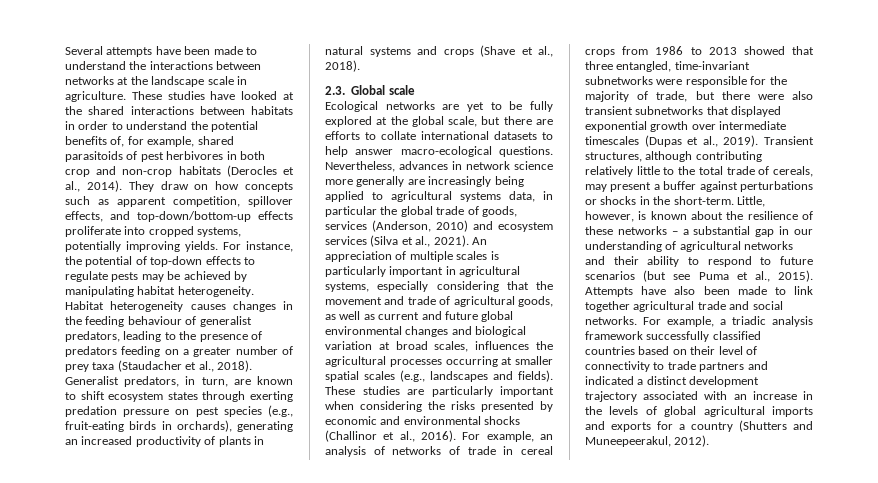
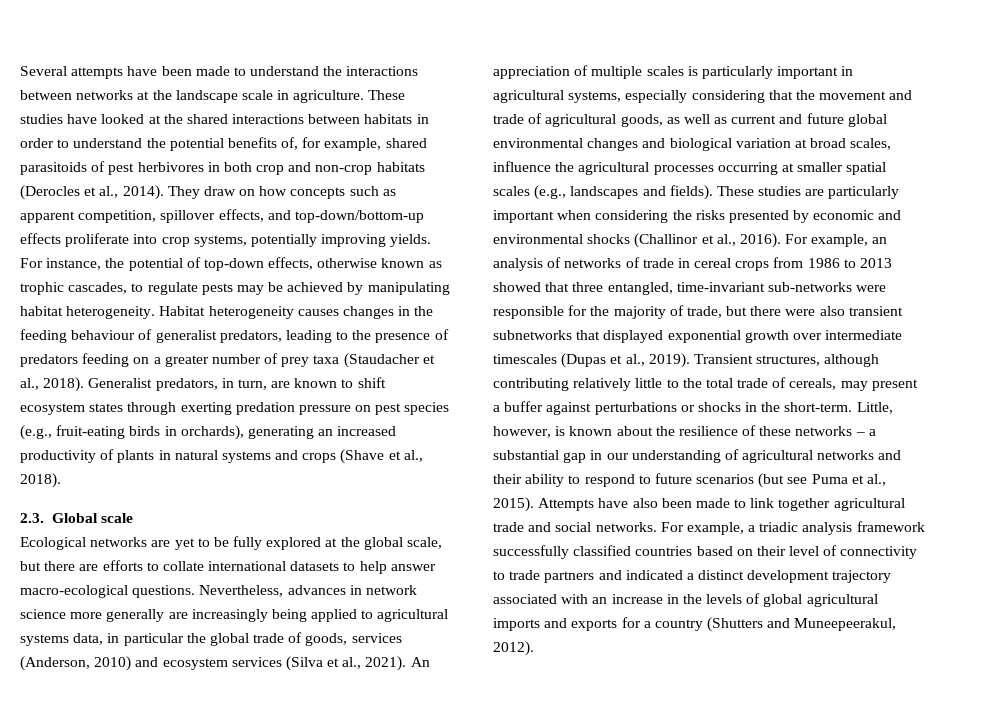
- They draw on how concepts such as apparent competition, spillover effects, and top-down/bottom-up effects proliferate into cropped systems, potentially improving yields.
+ They draw on how concepts such as apparent competition, spillover effects, and top-down/bottom-up effects proliferate into crop systems, potentially improving yields.
- For instance, the potential of top-down effects to regulate pests may be achieved by manipulating habitat heterogeneity.
+ For instance, the potential of top-down effects, otherwise known as trophic cascades, to regulate pests may be achieved by manipulating habitat heterogeneity.
- An appreciation of multiple scales is particularly important in agricultural systems, especially considering that the movement and trade of agricultural goods, as well as current and future global environmental changes and biological variation at broad scales, influences the agricultural processes occurring at smaller spatial scales (e.g., landscapes and fields).
+ An appreciation of multiple scales is particularly important in agricultural systems, especially considering that the movement and trade of agricultural goods, as well as current and future global environmental changes and biological variation at broad scales, influence the agricultural processes occurring at smaller spatial scales (e.g., landscapes and fields).
- For example, an analysis of networks of trade in cereal crops from 1986 to 2013 showed that three entangled, time-invariant subnetworks were responsible for the majority of trade, but there were also transient subnetworks that displayed exponential growth over intermediate timescales (Dupas et al., 2019).
+ For example, an analysis of networks of trade in cereal crops from 1986 to 2013 showed that three entangled, time-invariant sub-networks were responsible for the majority of trade, but there were also transient subnetworks that displayed exponential growth over intermediate timescales (Dupas et al., 2019).

